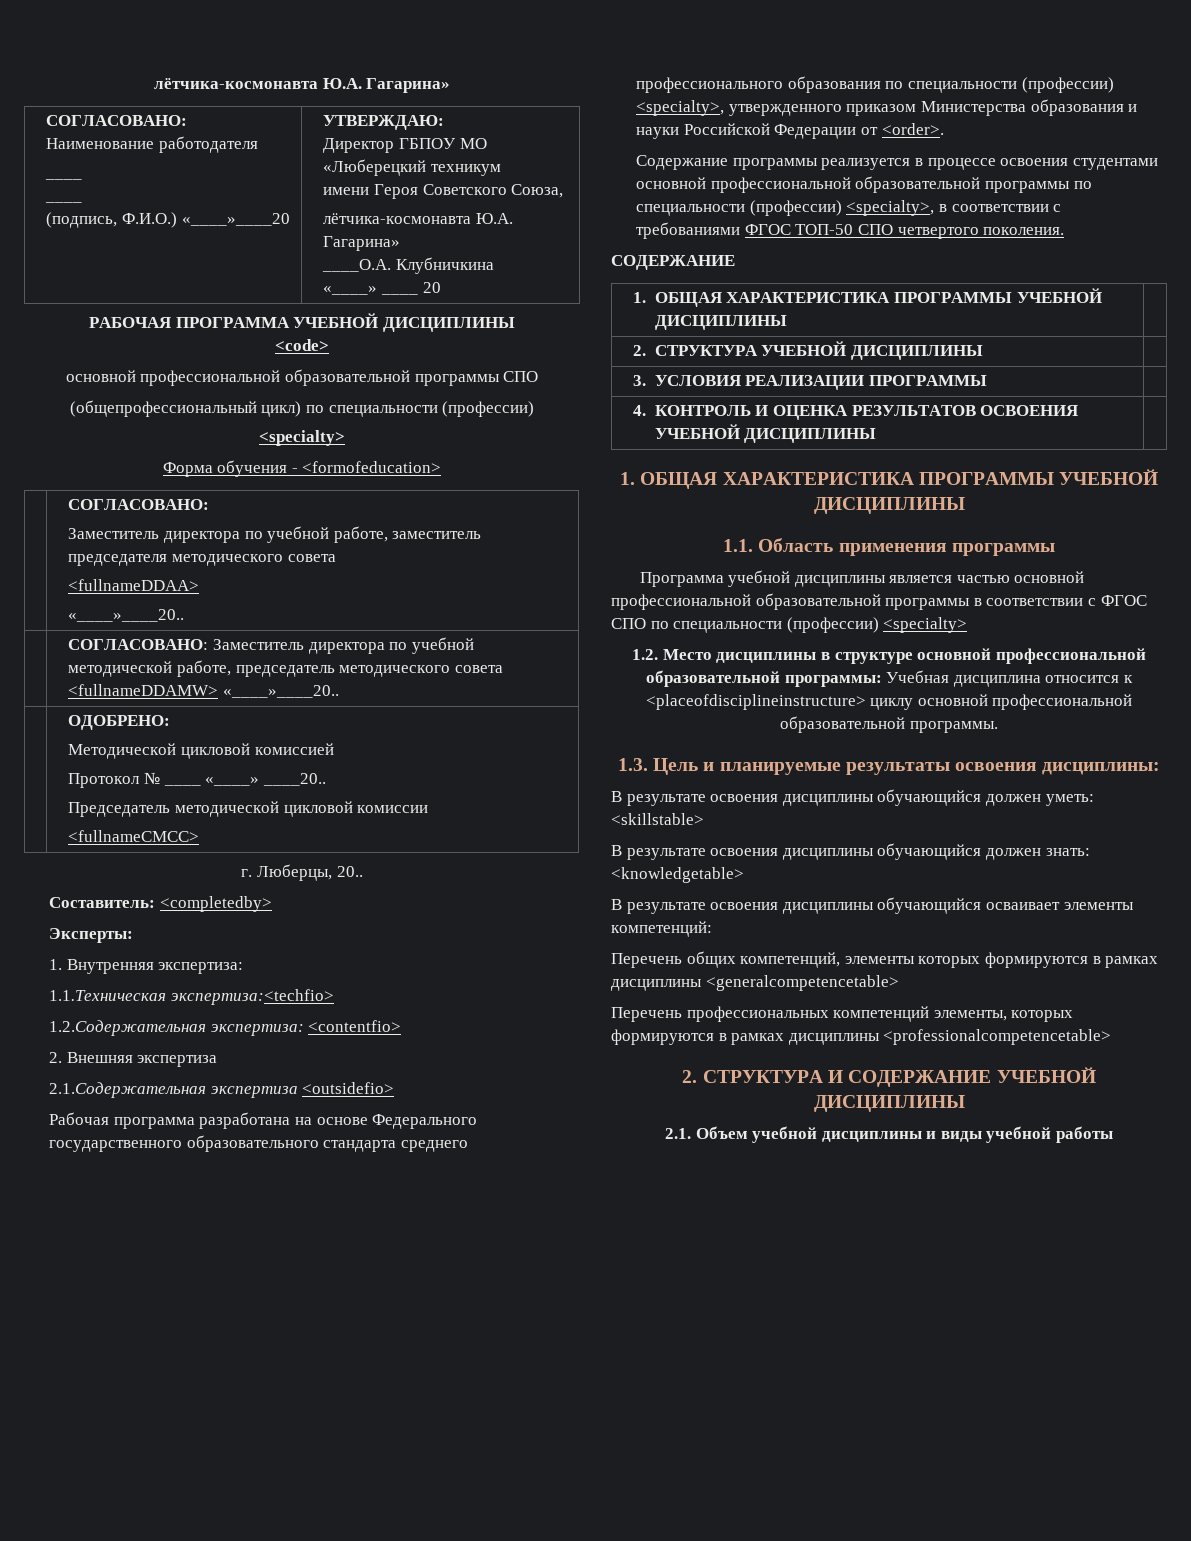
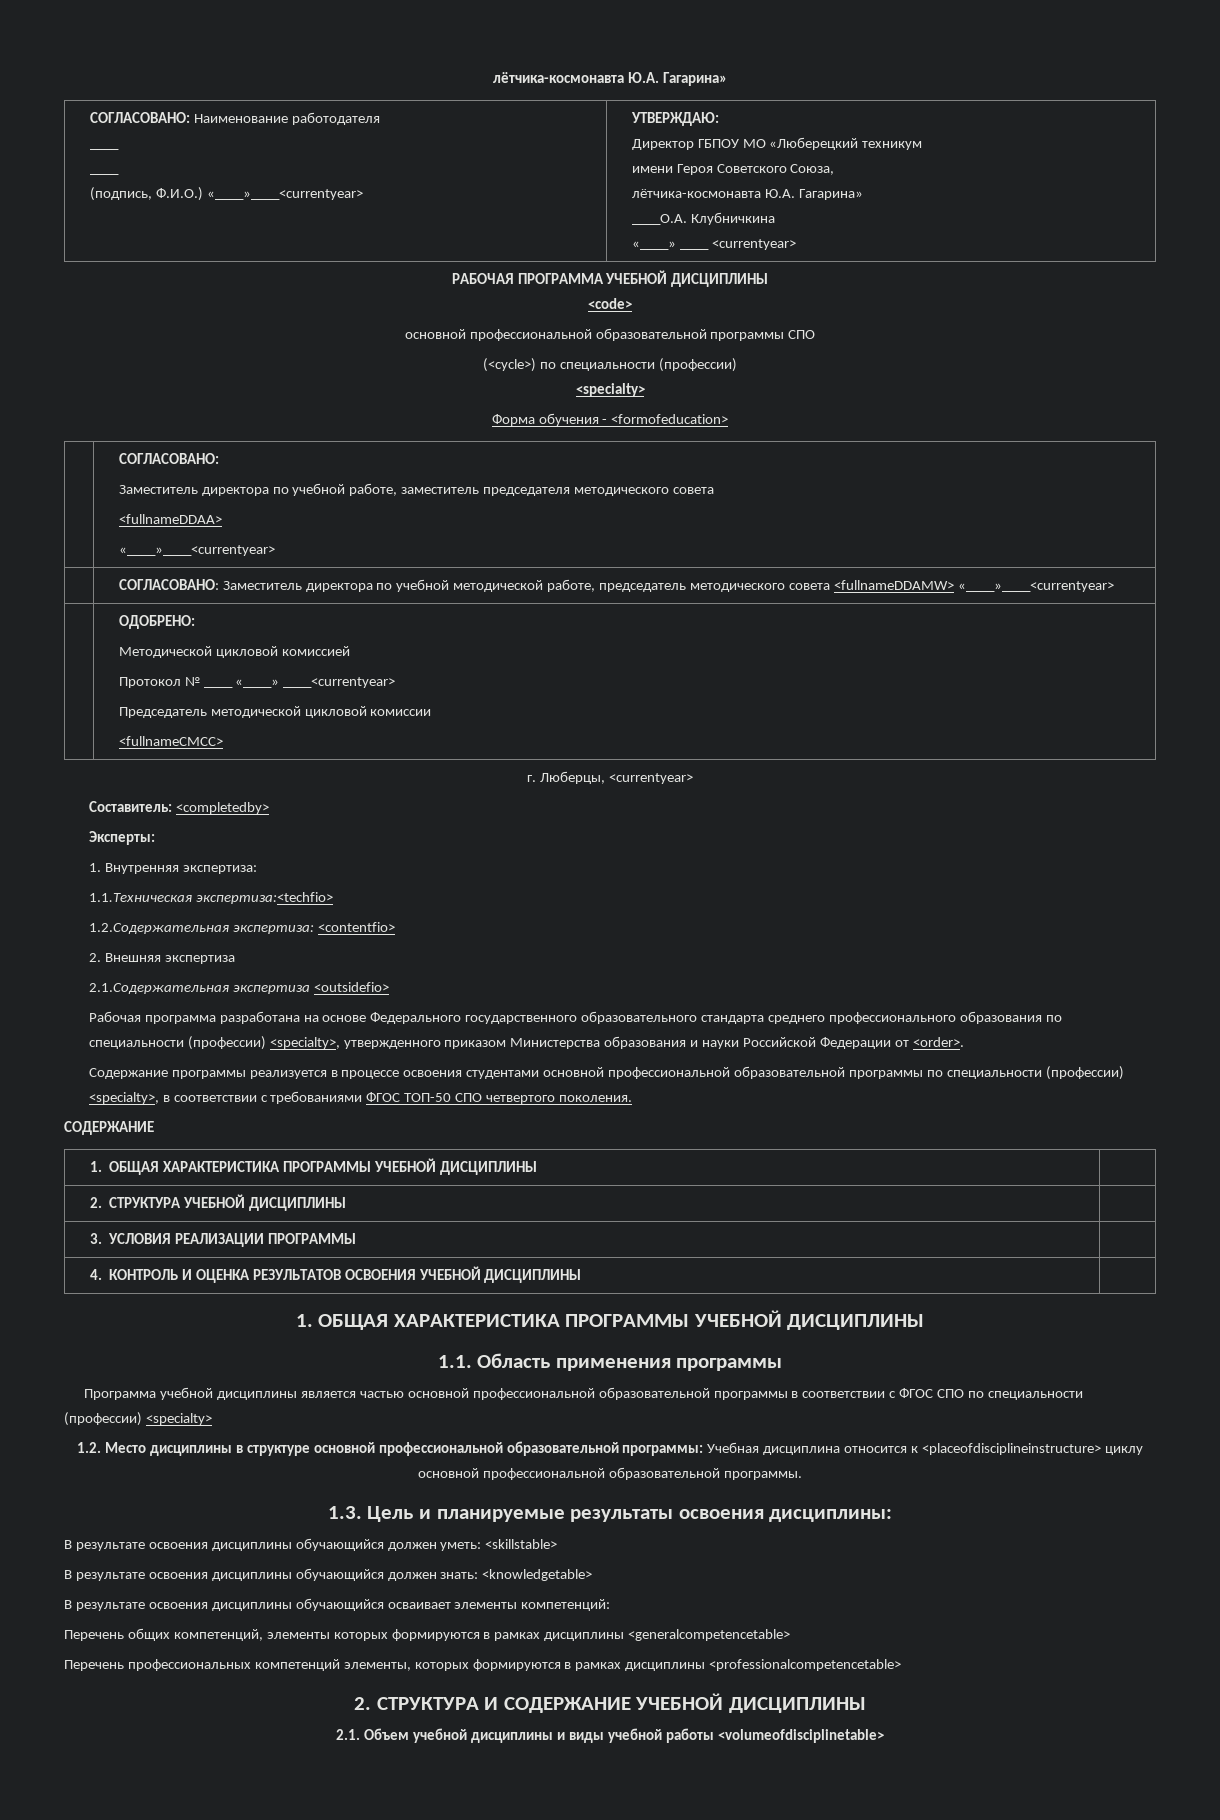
  СОГЛАСОВАНО: Наименование работодателя
  ____
  ____
- (подпись, Ф.И.О.) «____»____20 | УТВЕРЖДАЮ:
+ (подпись, Ф.И.О.) «____»____<currentyear> | УТВЕРЖДАЮ:
  Директор ГБПОУ МО «Люберецкий техникум
  имени Героя Советского Союза,
  лётчика-космонавта Ю.А. Гагарина»
  ____О.А. Клубничкина
- «____» ____ 20
+ «____» ____ <currentyear>
- (общепрофессиональный цикл) по специальности (профессии)
+ (<cycle>) по специальности (профессии)
  Форма обучения - <formofeducation>
  | СОГЛАСОВАНО:
  Заместитель директора по учебной работе, заместитель председателя методического совета
  <fullnameDDAA>
- «____»____20..
+ «____»____<currentyear>
- | СОГЛАСОВАНО: Заместитель директора по учебной методической работе, председатель методического совета <fullnameDDAMW> «____»____20..
+ | СОГЛАСОВАНО: Заместитель директора по учебной методической работе, председатель методического совета <fullnameDDAMW> «____»____<currentyear>
  | ОДОБРЕНО:
  Методической цикловой комиссией
- Протокол № ____ «____» ____20..
+ Протокол № ____ «____» ____<currentyear>
- г. Люберцы, 20..
+ г. Люберцы, <currentyear>
- 2.1. Объем учебной дисциплины и виды учебной работы
+ 2.1. Объем учебной дисциплины и виды учебной работы <volumeofdisciplinetable>

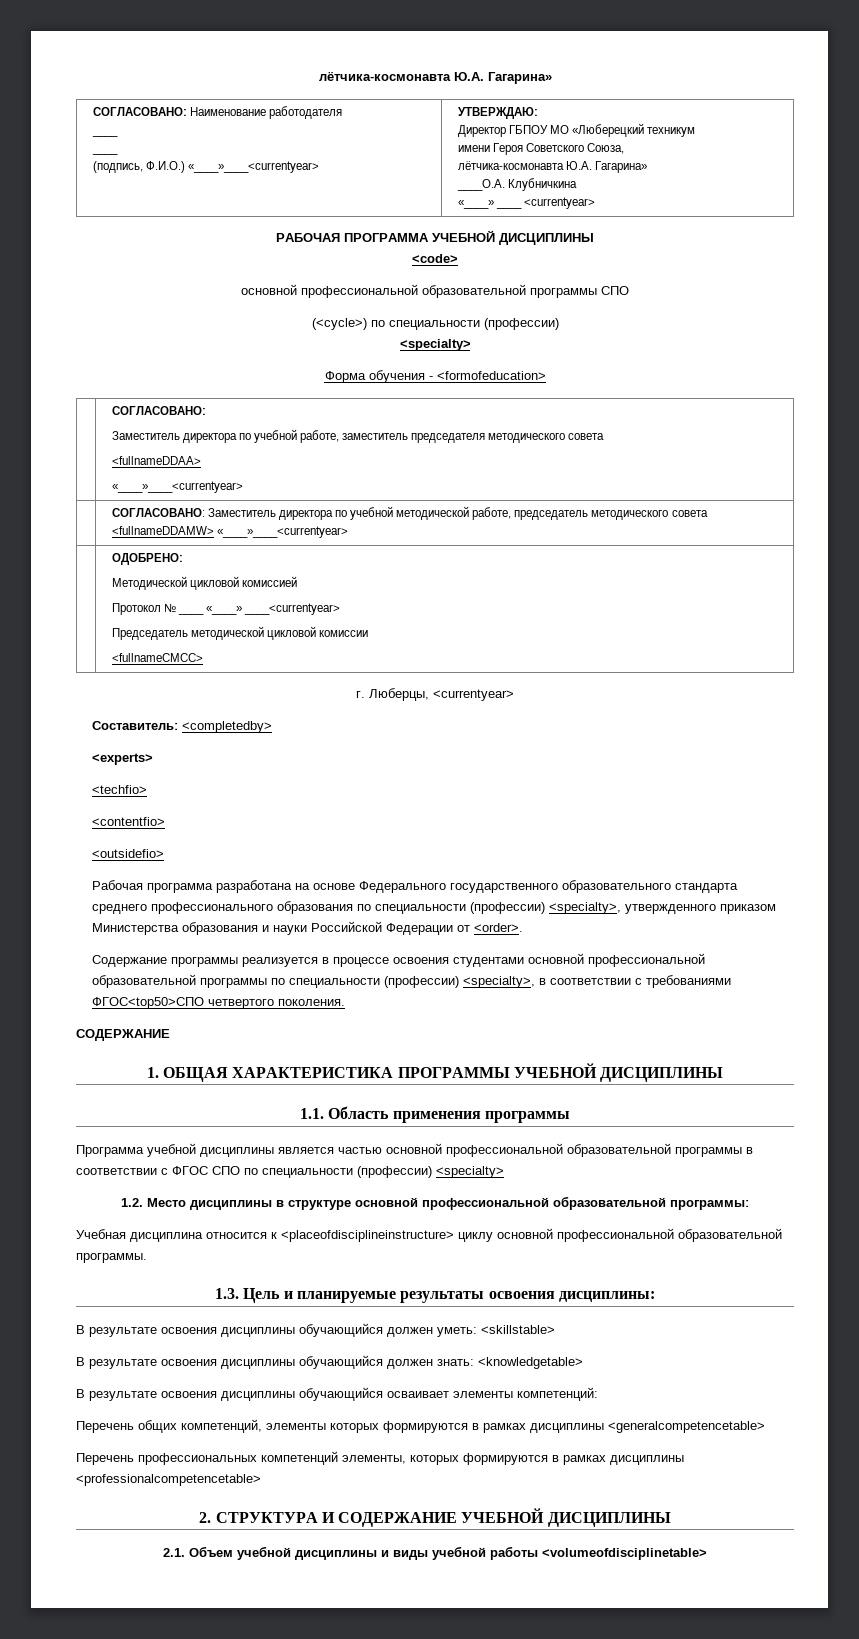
- Эксперты:
- 1. Внутренняя экспертиза:
- 1.1.Техническая экспертиза:<techfio>
- 1.2.Содержательная экспертиза: <contentfio>
- 2. Внешняя экспертиза
- 2.1.Содержательная экспертиза <outsidefio>
+ <experts>
+ <techfio>
+ <contentfio>
+ <outsidefio>
- Содержание программы реализуется в процессе освоения студентами основной профессиональной образовательной программы по специальности (профессии) <specialty>, в соответствии с требованиями ФГОС ТОП-50 СПО четвертого поколения.
+ Содержание программы реализуется в процессе освоения студентами основной профессиональной образовательной программы по специальности (профессии) <specialty>, в соответствии с требованиями ФГОС<top50>СПО четвертого поколения.
- 1. ОБЩАЯ ХАРАКТЕРИСТИКА ПРОГРАММЫ УЧЕБНОЙ ДИСЦИПЛИНЫ |
- 2. СТРУКТУРА УЧЕБНОЙ ДИСЦИПЛИНЫ |
- 3. УСЛОВИЯ РЕАЛИЗАЦИИ ПРОГРАММЫ |
- 4. КОНТРОЛЬ И ОЦЕНКА РЕЗУЛЬТАТОВ ОСВОЕНИЯ УЧЕБНОЙ ДИСЦИПЛИНЫ |
- 1.2. Место дисциплины в структуре основной профессиональной образовательной программы: Учебная дисциплина относится к <placeofdisciplineinstructure> циклу основной профессиональной образовательной программы.
+ 1.2. Место дисциплины в структуре основной профессиональной образовательной программы:
+ Учебная дисциплина относится к <placeofdisciplineinstructure> циклу основной профессиональной образовательной программы.

